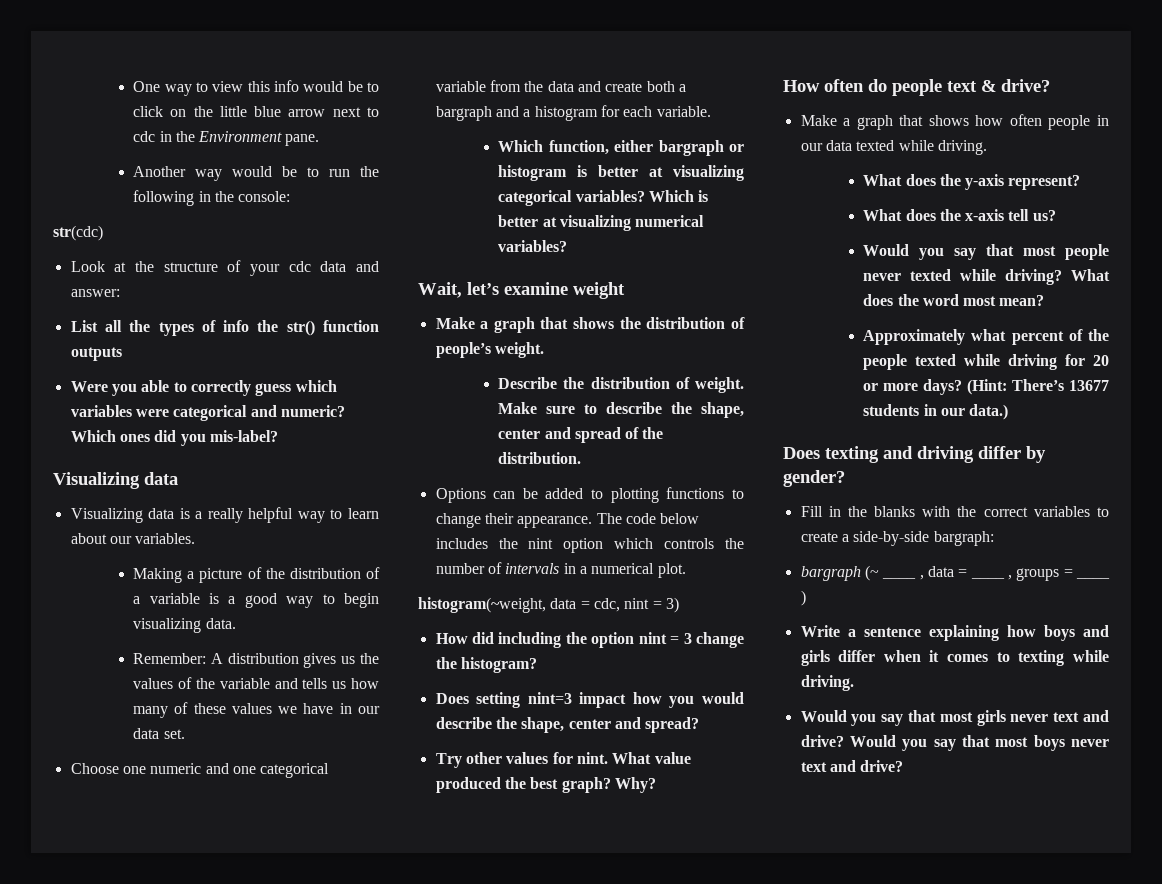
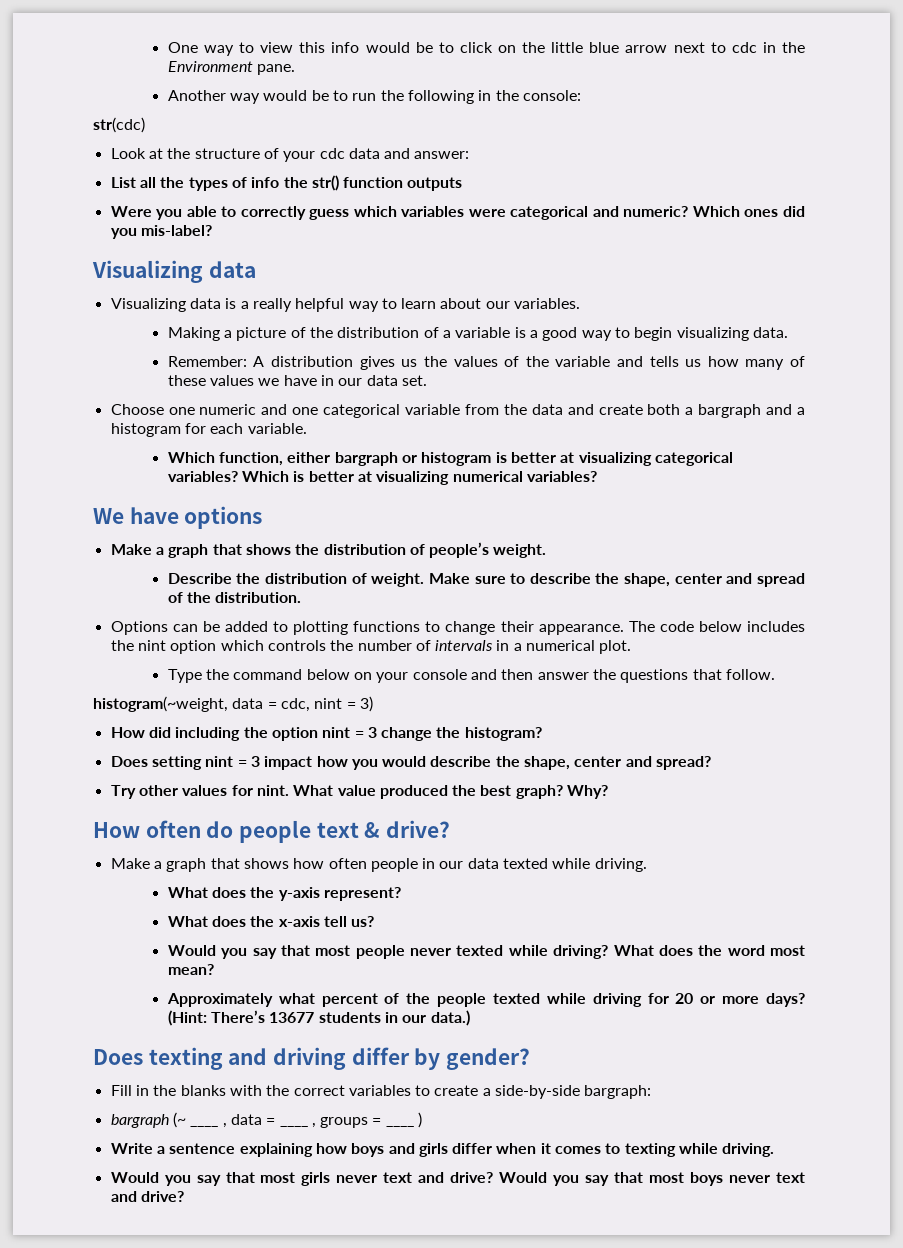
- Wait, let’s examine weight
+ We have options
+ Type the command below on your console and then answer the questions that follow.
- Does setting nint=3 impact how you would describe the shape, center and spread?
+ Does setting nint = 3 impact how you would describe the shape, center and spread?

